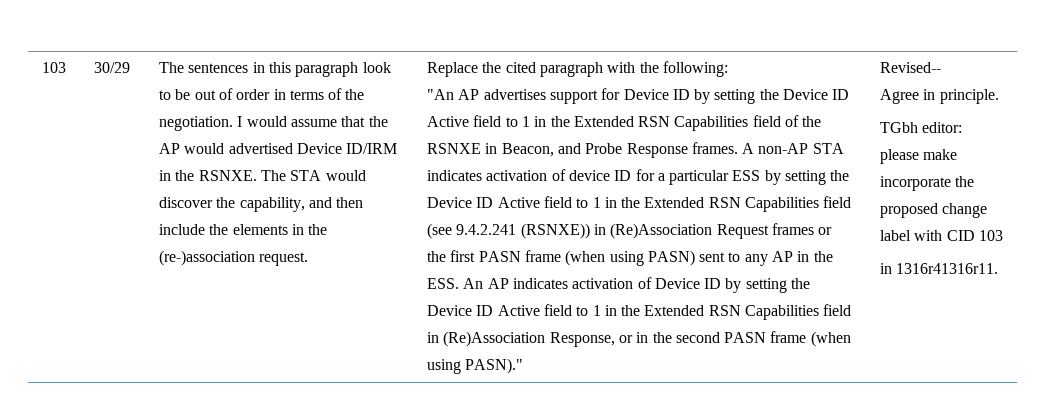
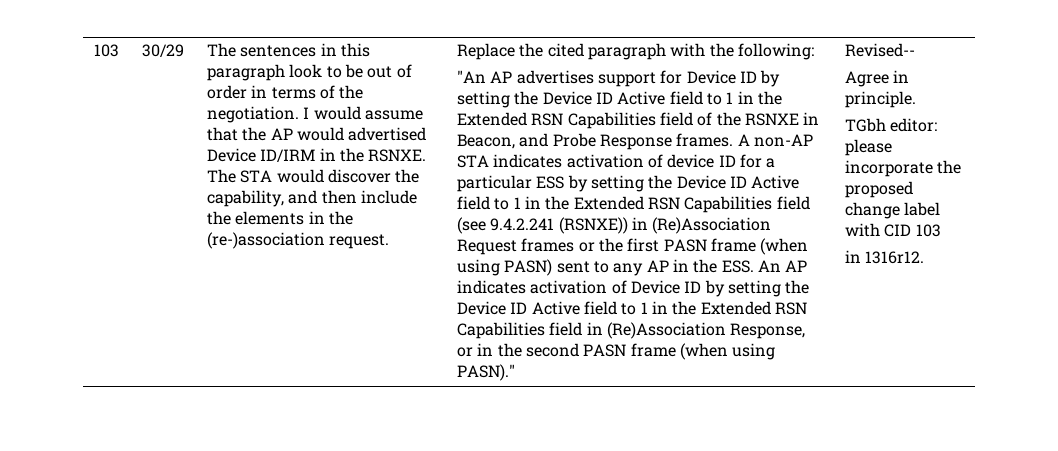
- TGbh editor: please make incorporate the proposed change label with CID 103
+ TGbh editor: please incorporate the proposed change label with CID 103
- in 1316r41316r11.
+ in 1316r12.

